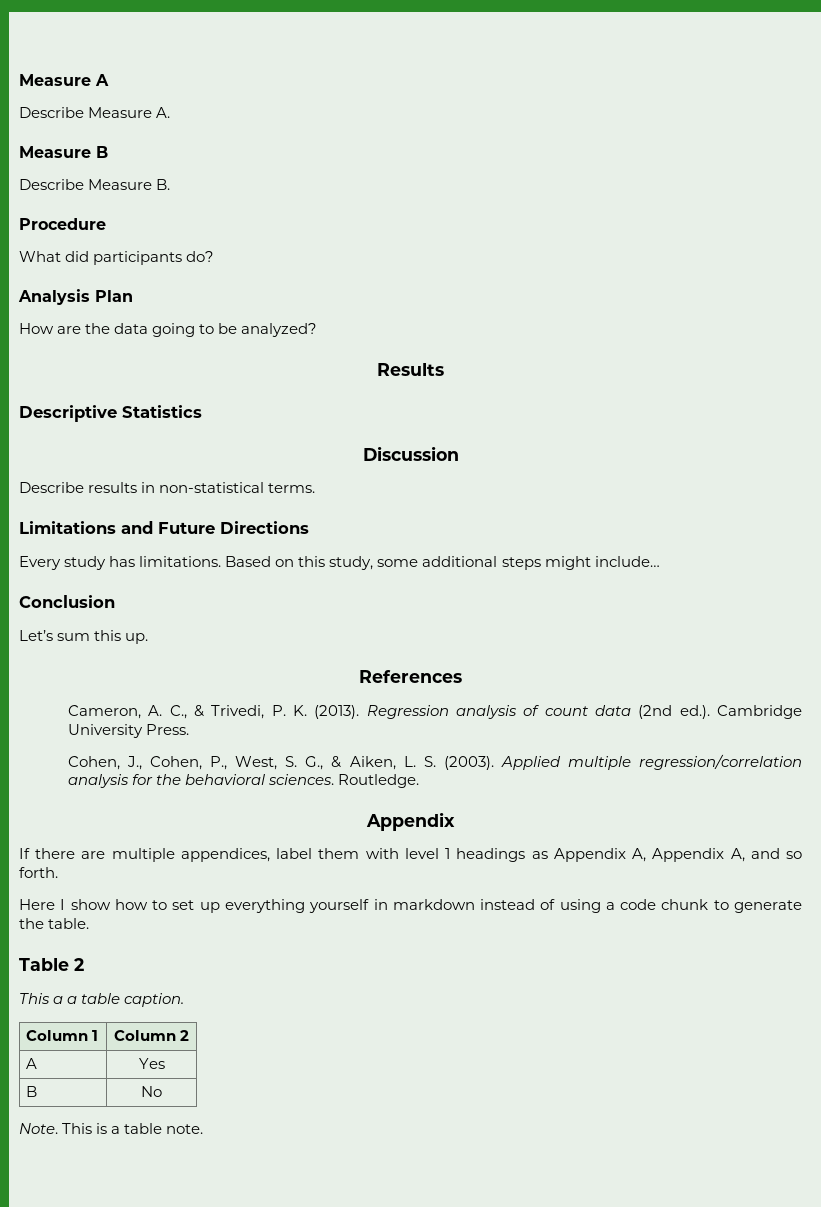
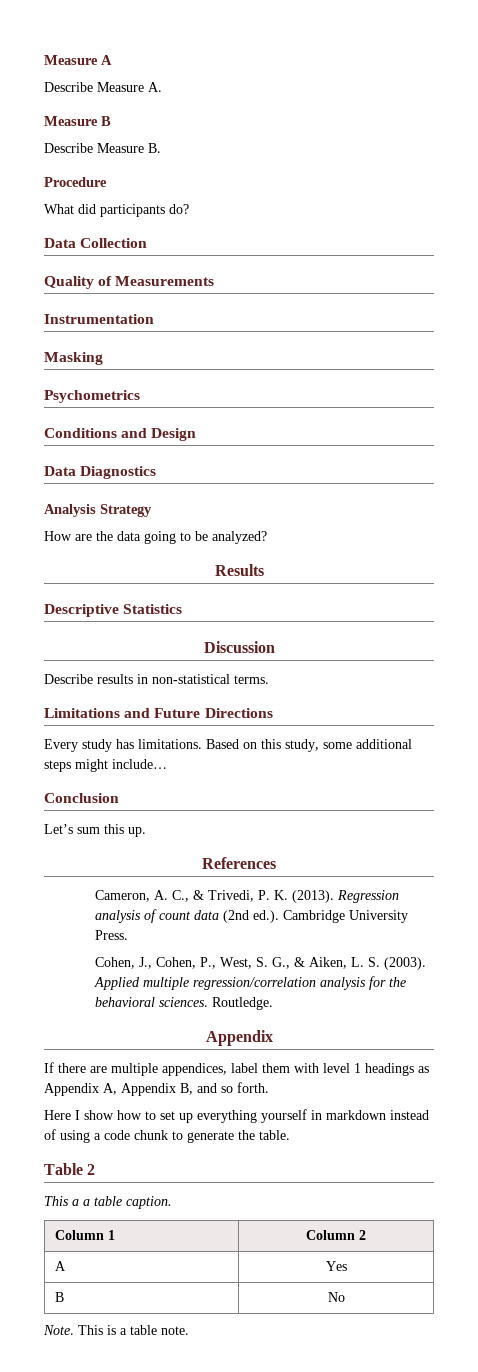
+ Data Collection
+ Quality of Measurements
+ Instrumentation
+ Masking
+ Psychometrics
+ Conditions and Design
+ Data Diagnostics
- Analysis Plan
+ Analysis Strategy
- If there are multiple appendices, label them with level 1 headings as Appendix A, Appendix A, and so forth.
+ If there are multiple appendices, label them with level 1 headings as Appendix A, Appendix B, and so forth.

